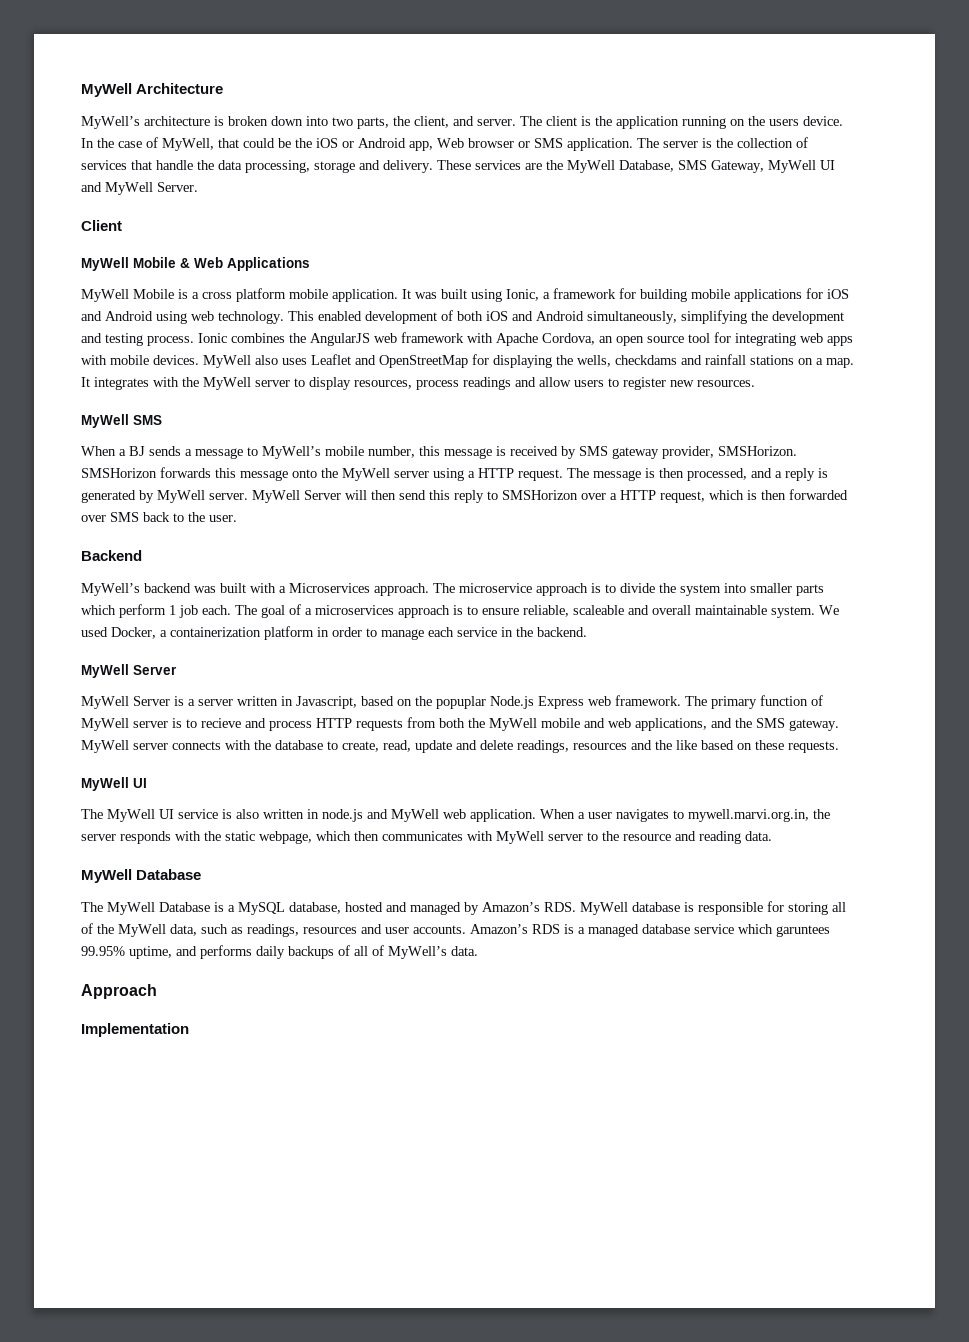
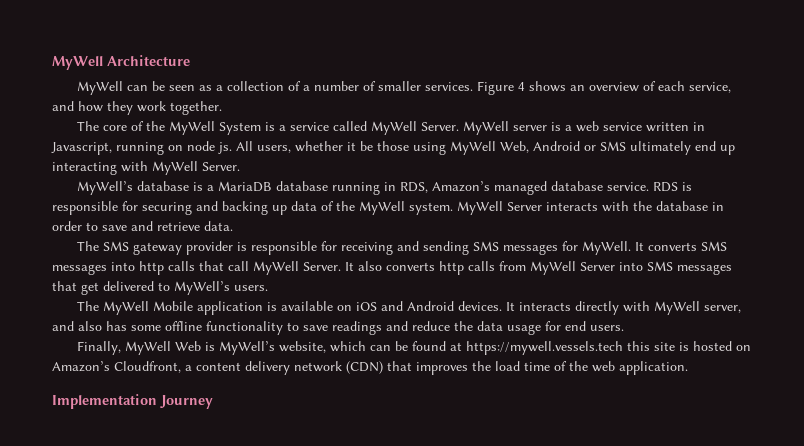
- MyWell’s architecture is broken down into two parts, the client, and server. The client is the application running on the users device. In the case of MyWell, that could be the iOS or Android app, Web browser or SMS application. The server is the collection of services that handle the data processing, storage and delivery. These services are the MyWell Database, SMS Gateway, MyWell UI and MyWell Server.
- Client
- MyWell Mobile & Web Applications
- MyWell Mobile is a cross platform mobile application. It was built using Ionic, a framework for building mobile applications for iOS and Android using web technology. This enabled development of both iOS and Android simultaneously, simplifying the development and testing process. Ionic combines the AngularJS web framework with Apache Cordova, an open source tool for integrating web apps with mobile devices. MyWell also uses Leaflet and OpenStreetMap for displaying the wells, checkdams and rainfall stations on a map. It integrates with the MyWell server to display resources, process readings and allow users to register new resources.
- MyWell SMS
- When a BJ sends a message to MyWell’s mobile number, this message is received by SMS gateway provider, SMSHorizon. SMSHorizon forwards this message onto the MyWell server using a HTTP request. The message is then processed, and a reply is generated by MyWell server. MyWell Server will then send this reply to SMSHorizon over a HTTP request, which is then forwarded over SMS back to the user.
- Backend
- MyWell’s backend was built with a Microservices approach. The microservice approach is to divide the system into smaller parts which perform 1 job each. The goal of a microservices approach is to ensure reliable, scaleable and overall maintainable system. We used Docker, a containerization platform in order to manage each service in the backend.
- MyWell Server
- MyWell Server is a server written in Javascript, based on the popuplar Node.js Express web framework. The primary function of MyWell server is to recieve and process HTTP requests from both the MyWell mobile and web applications, and the SMS gateway. MyWell server connects with the database to create, read, update and delete readings, resources and the like based on these requests.
- MyWell UI
- The MyWell UI service is also written in node.js and MyWell web application. When a user navigates to mywell.marvi.org.in, the server responds with the static webpage, which then communicates with MyWell server to the resource and reading data.
- MyWell Database
- The MyWell Database is a MySQL database, hosted and managed by Amazon’s RDS. MyWell database is responsible for storing all of the MyWell data, such as readings, resources and user accounts. Amazon’s RDS is a managed database service which garuntees 99.95% uptime, and performs daily backups of all of MyWell’s data.
- Approach
+ MyWell can be seen as a collection of a number of smaller services. Figure 4 shows an overview of each service, and how they work together.
+ The core of the MyWell System is a service called MyWell Server. MyWell server is a web service written in Javascript, running on node js. All users, whether it be those using MyWell Web, Android or SMS ultimately end up interacting with MyWell Server.
+ MyWell’s database is a MariaDB database running in RDS, Amazon’s managed database service. RDS is responsible for securing and backing up data of the MyWell system. MyWell Server interacts with the database in order to save and retrieve data.
+ The SMS gateway provider is responsible for receiving and sending SMS messages for MyWell. It converts SMS messages into http calls that call MyWell Server. It also converts http calls from MyWell Server into SMS messages that get delivered to MyWell’s users.
+ The MyWell Mobile application is available on iOS and Android devices. It interacts directly with MyWell server, and also has some offline functionality to save readings and reduce the data usage for end users.
+ Finally, MyWell Web is MyWell’s website, which can be found at https://mywell.vessels.tech this site is hosted on Amazon’s Cloudfront, a content delivery network (CDN) that improves the load time of the web application.
- Implementation
+ Implementation Journey

